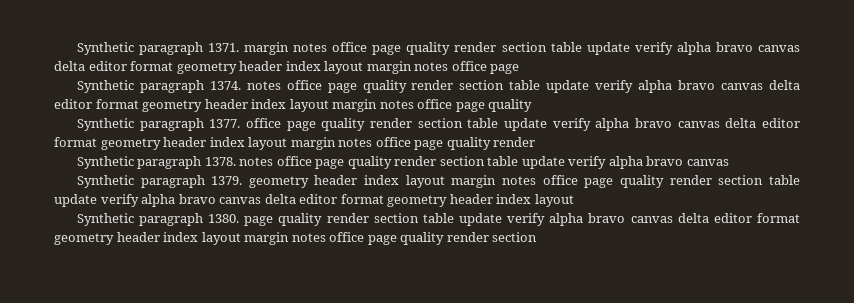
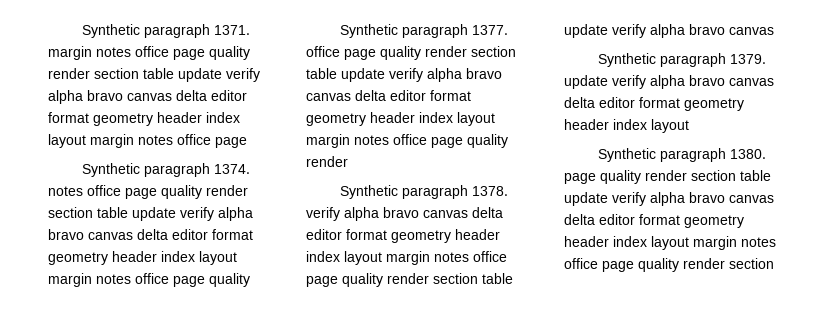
- Synthetic paragraph 1378. notes office page quality render section table update verify alpha bravo canvas
+ Synthetic paragraph 1378. verify alpha bravo canvas delta editor format geometry header index layout margin notes office page quality render section table update verify alpha bravo canvas
- Synthetic paragraph 1379. geometry header index layout margin notes office page quality render section table update verify alpha bravo canvas delta editor format geometry header index layout
+ Synthetic paragraph 1379. update verify alpha bravo canvas delta editor format geometry header index layout

